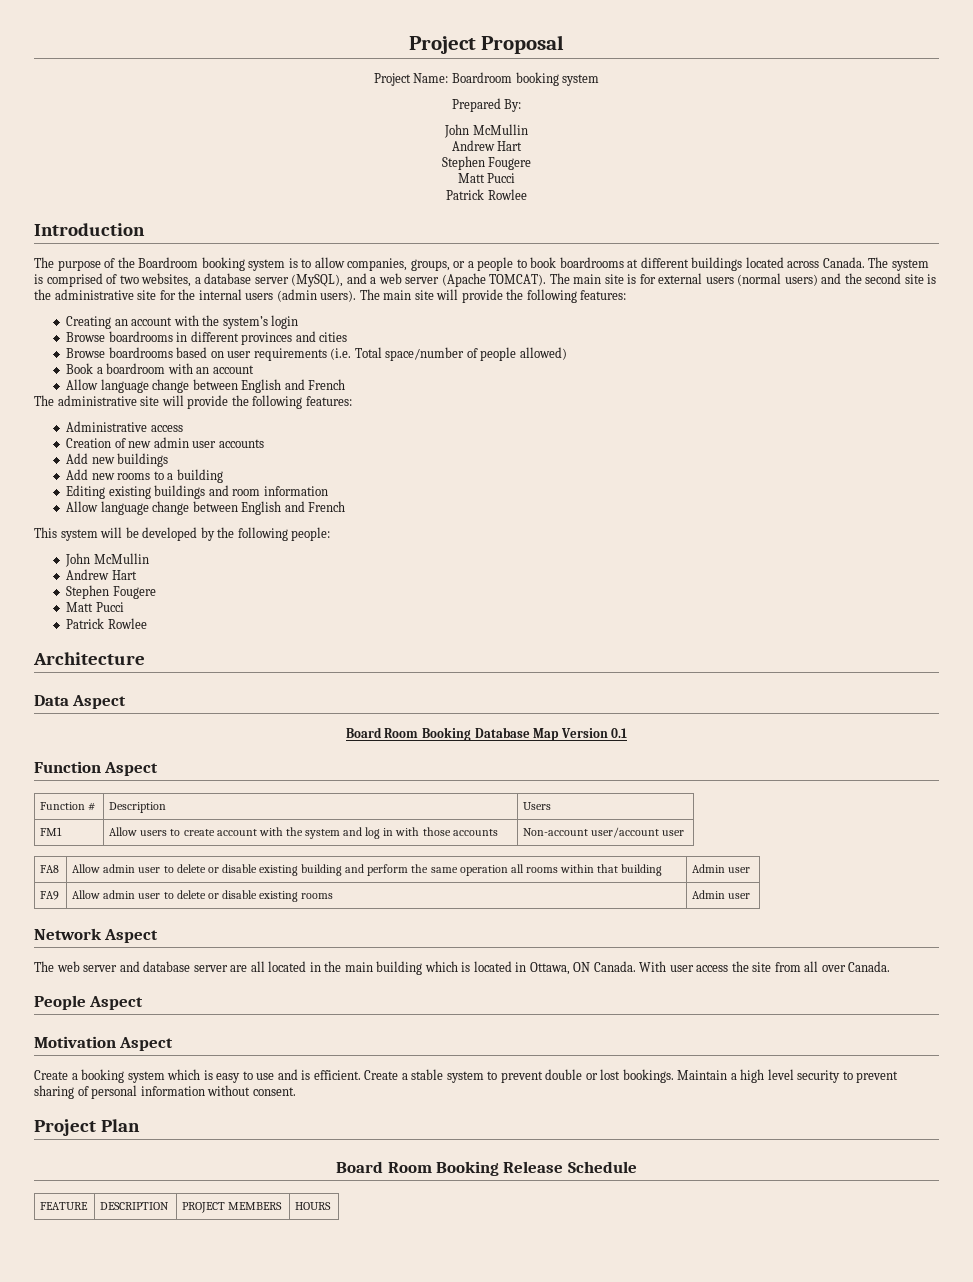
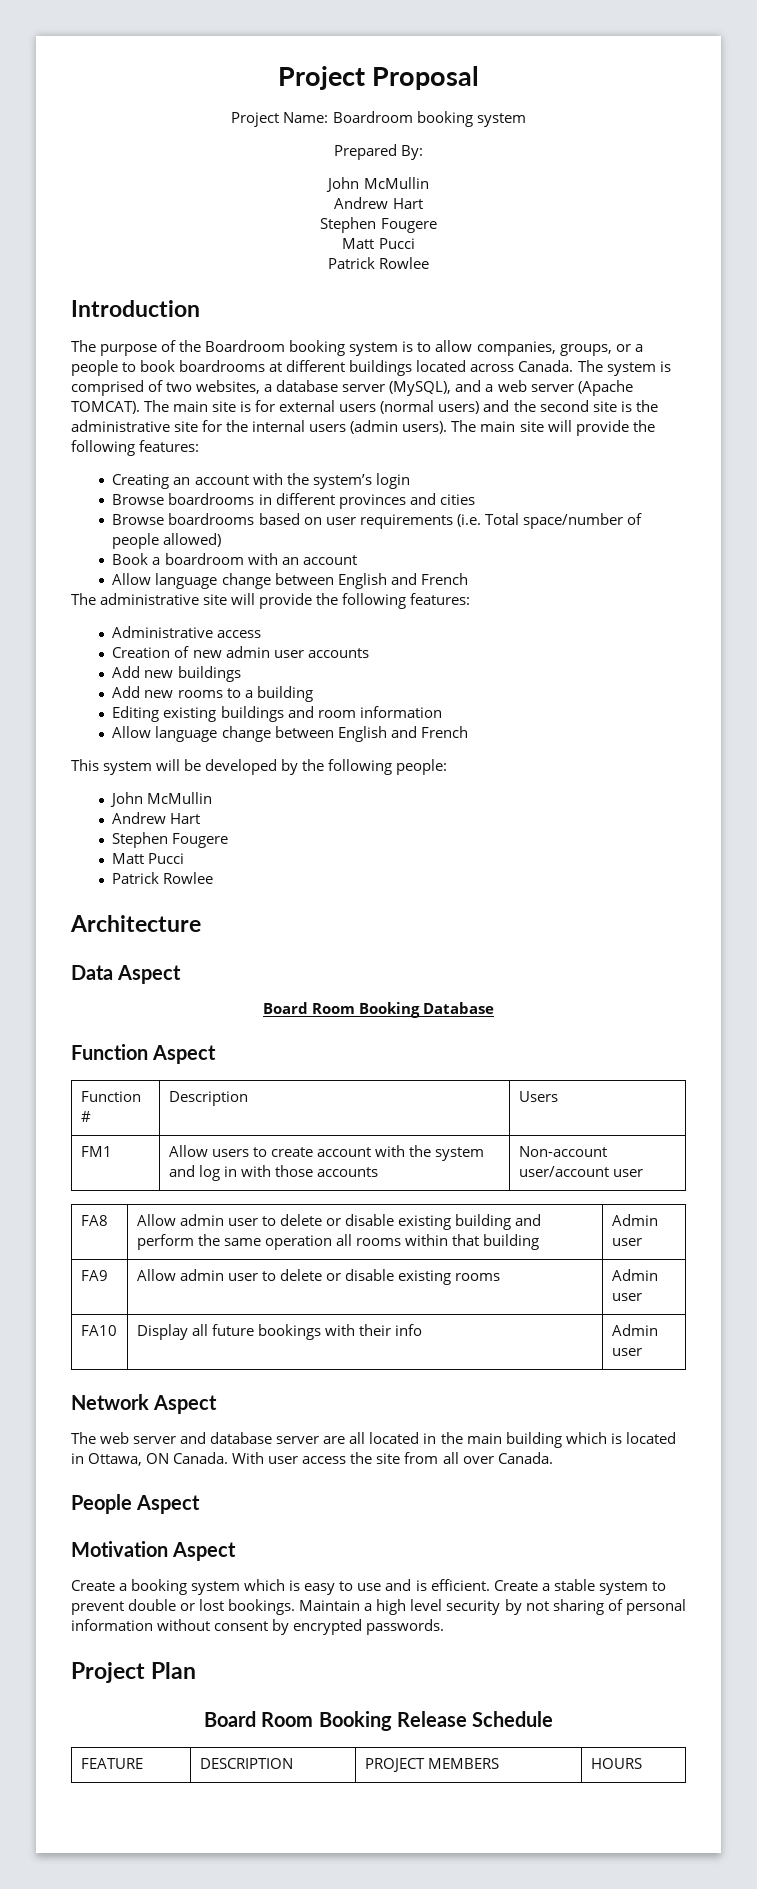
- Board Room Booking Database Map Version 0.1
+ Board Room Booking Database
+ FA10 | Display all future bookings with their info | Admin user
- Maintain a high level security to prevent sharing of personal information without consent.
+ Maintain a high level security by not sharing of personal information without consent by encrypted passwords.

